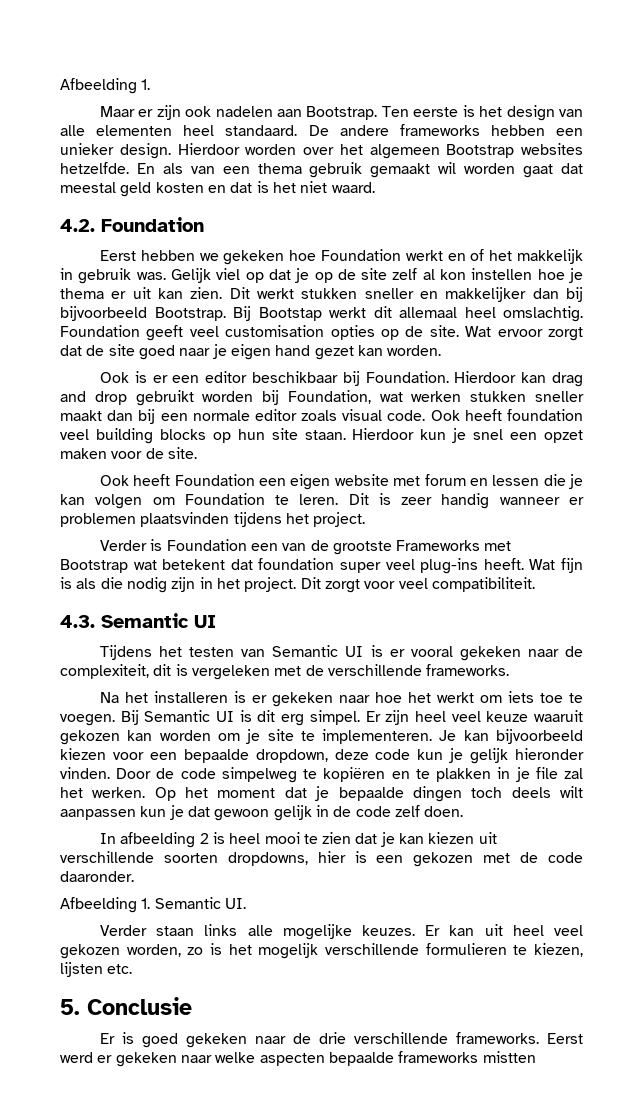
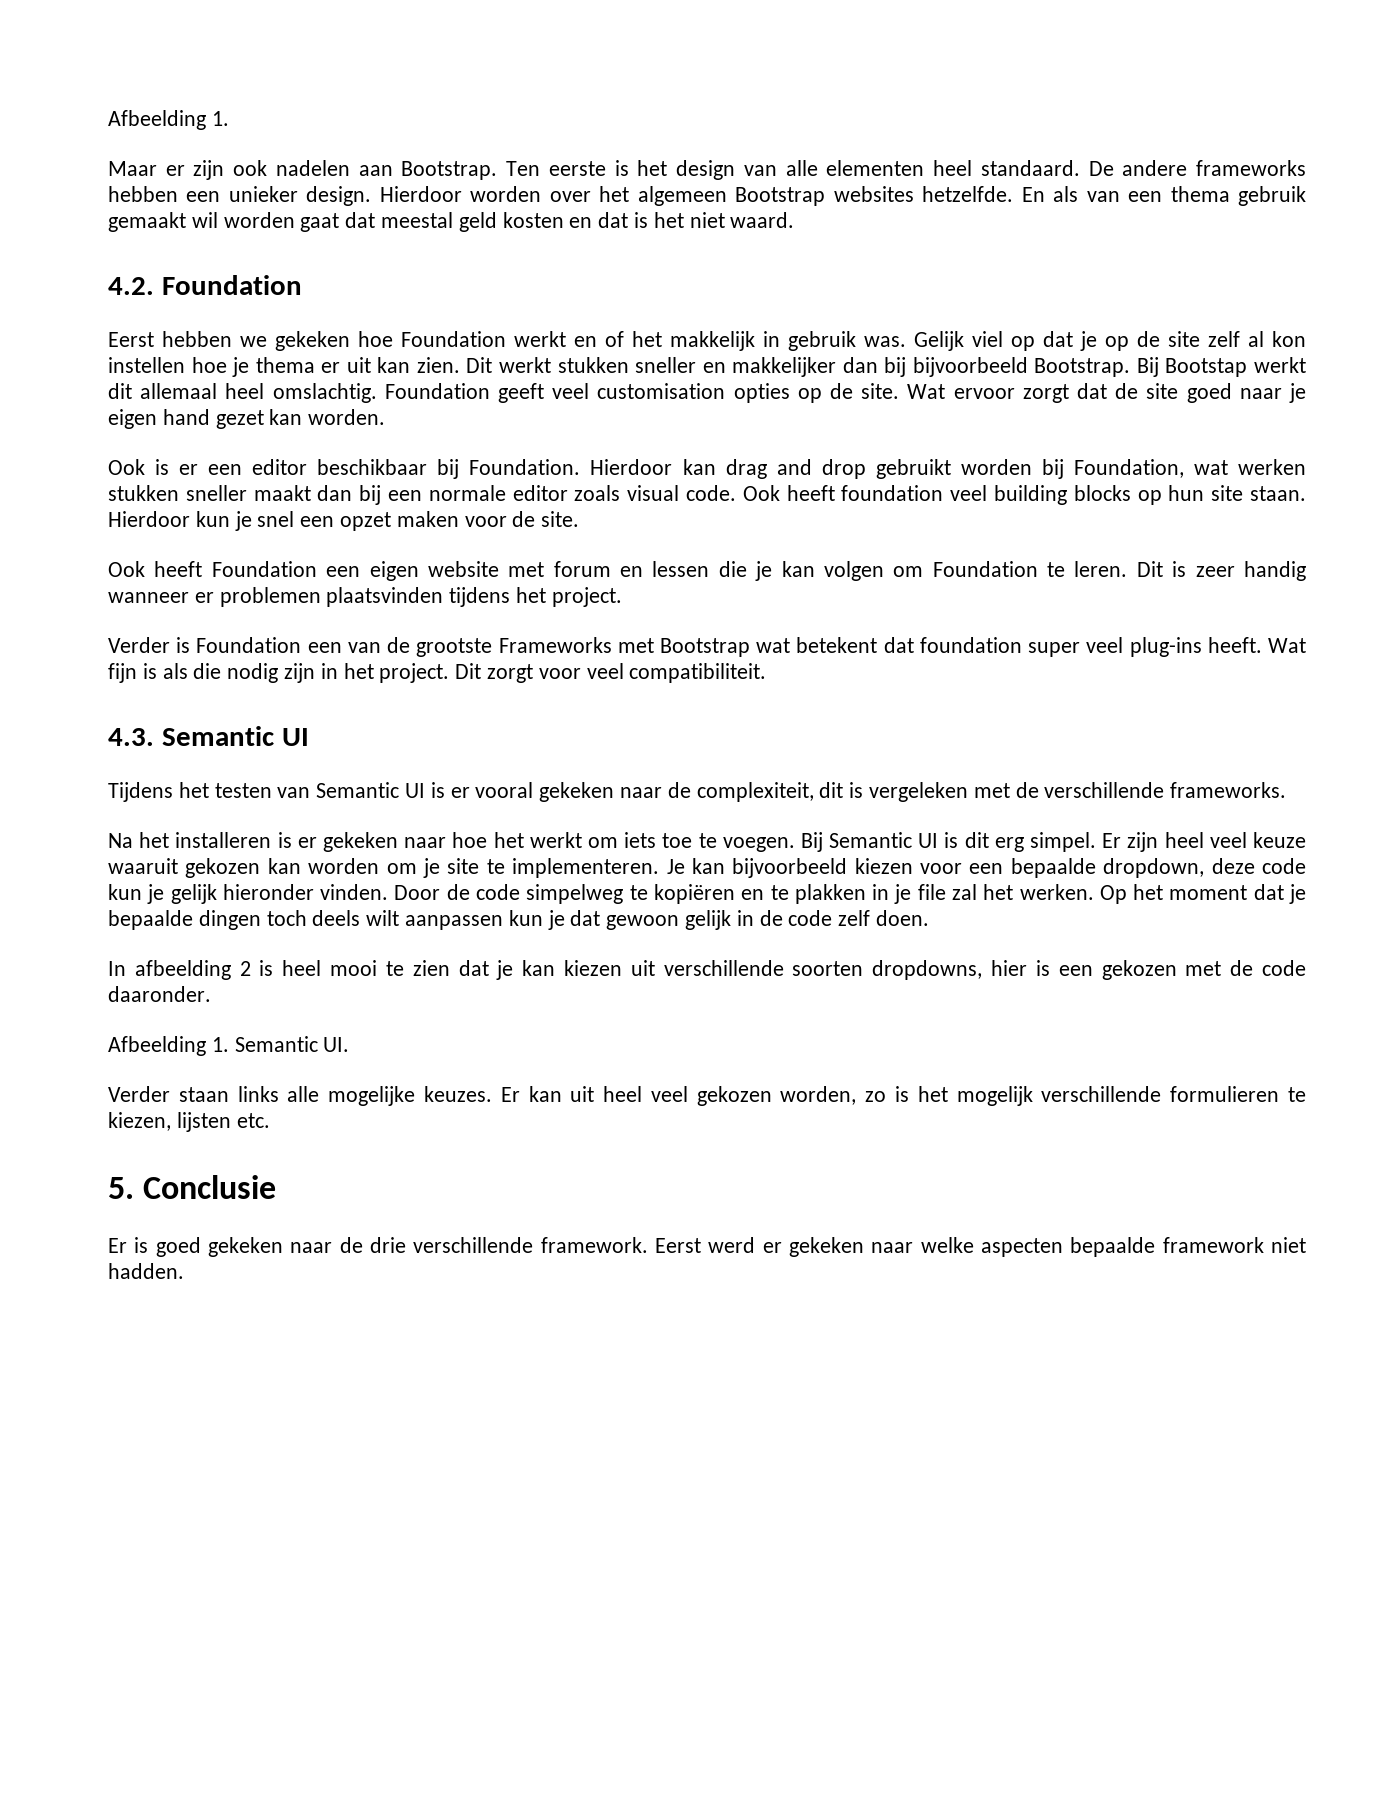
- Er is goed gekeken naar de drie verschillende frameworks.
+ Er is goed gekeken naar de drie verschillende framework.
- Eerst werd er gekeken naar welke aspecten bepaalde frameworks mistten
+ Eerst werd er gekeken naar welke aspecten bepaalde framework niet hadden.

